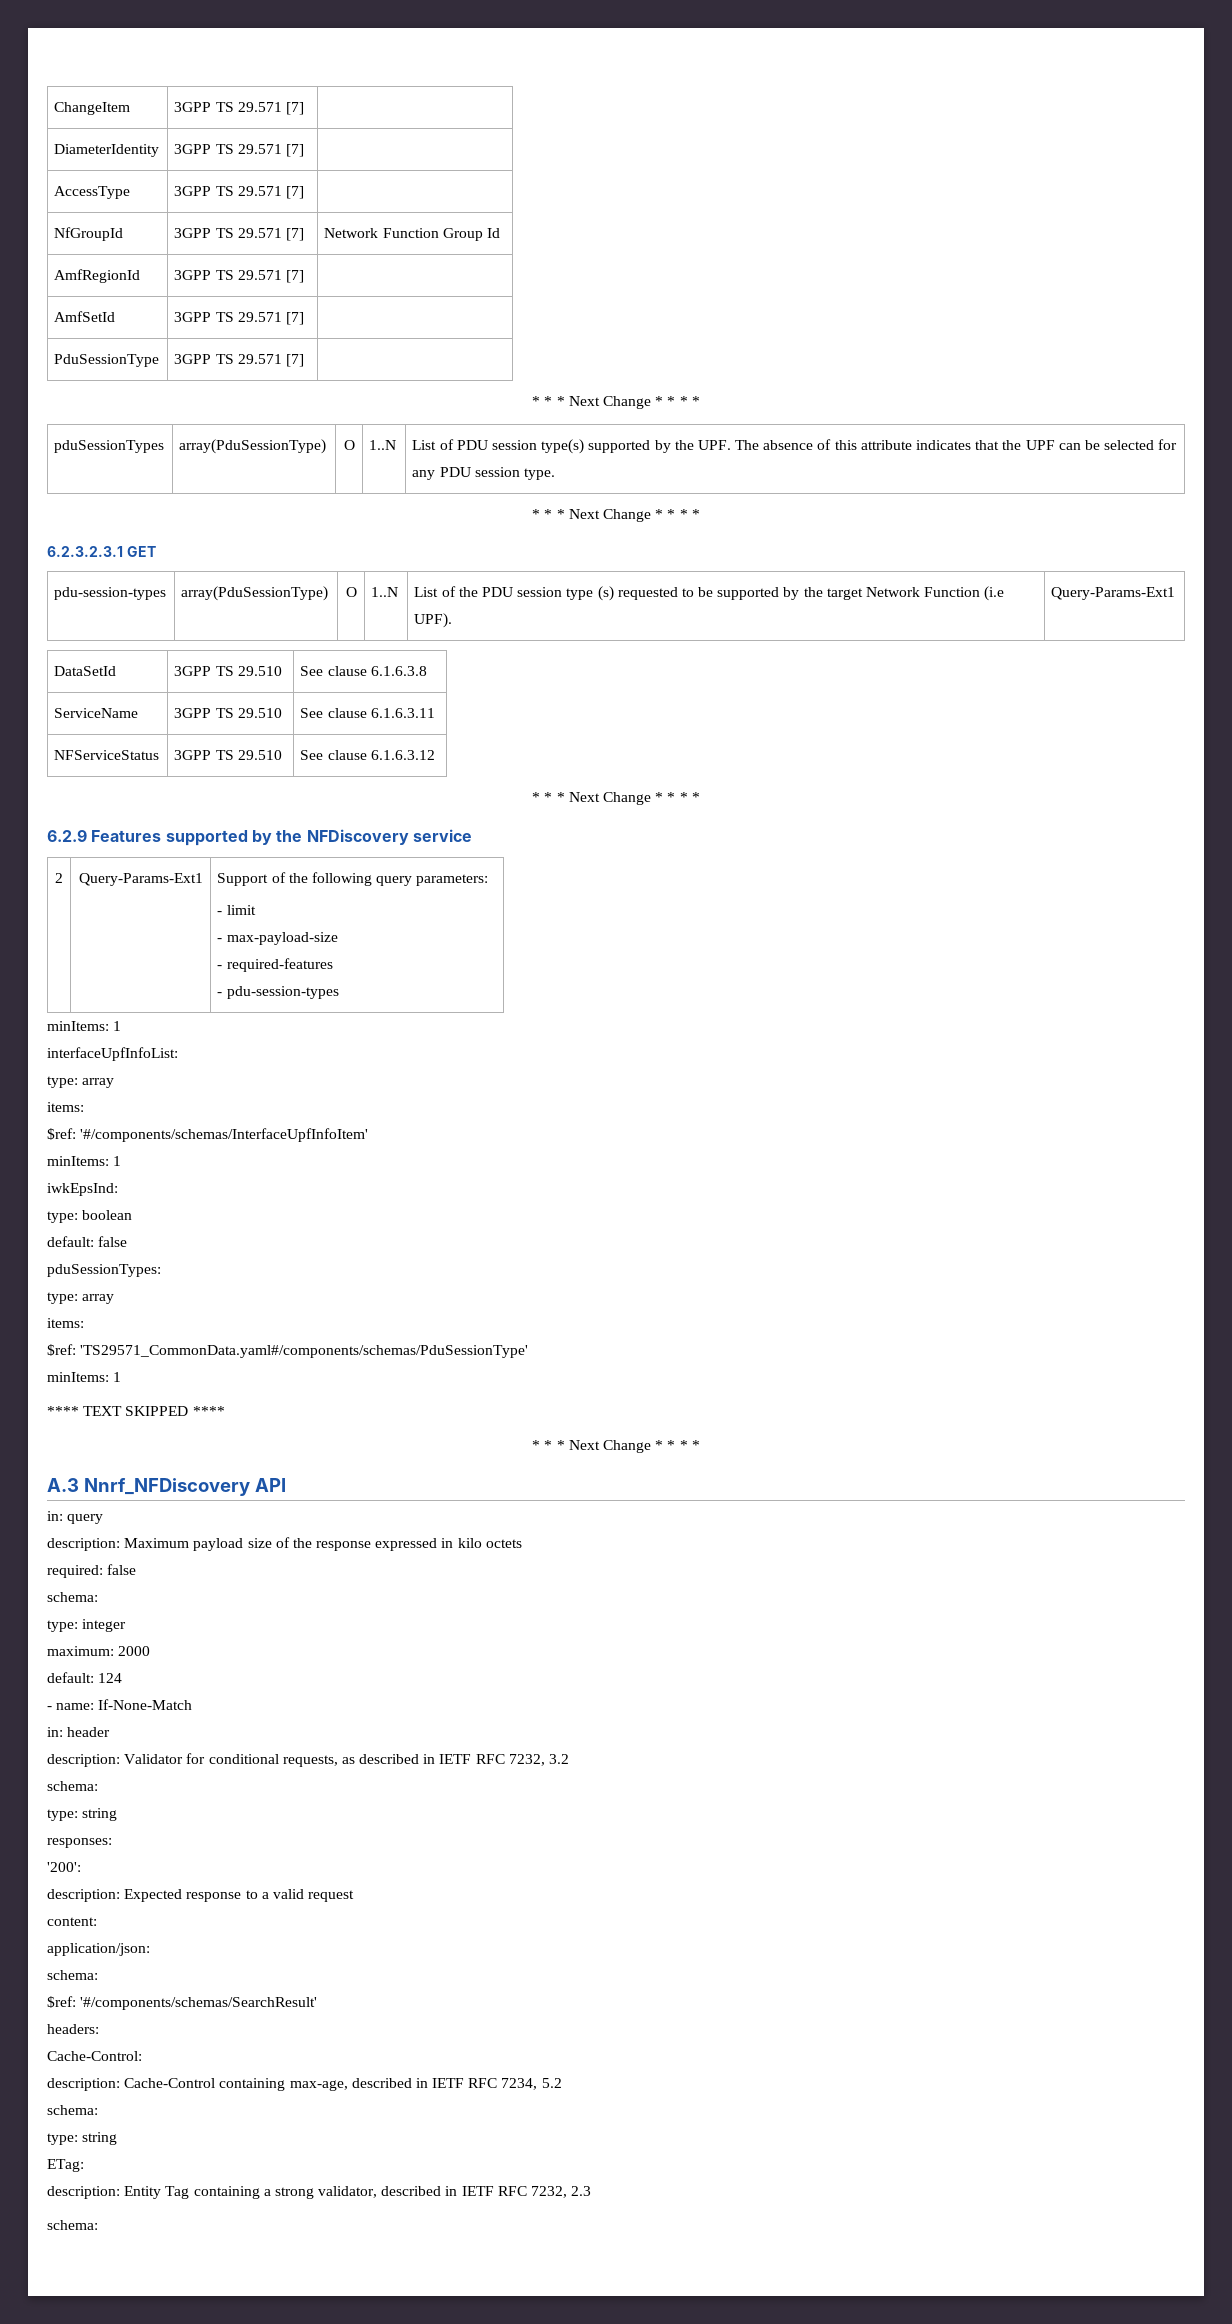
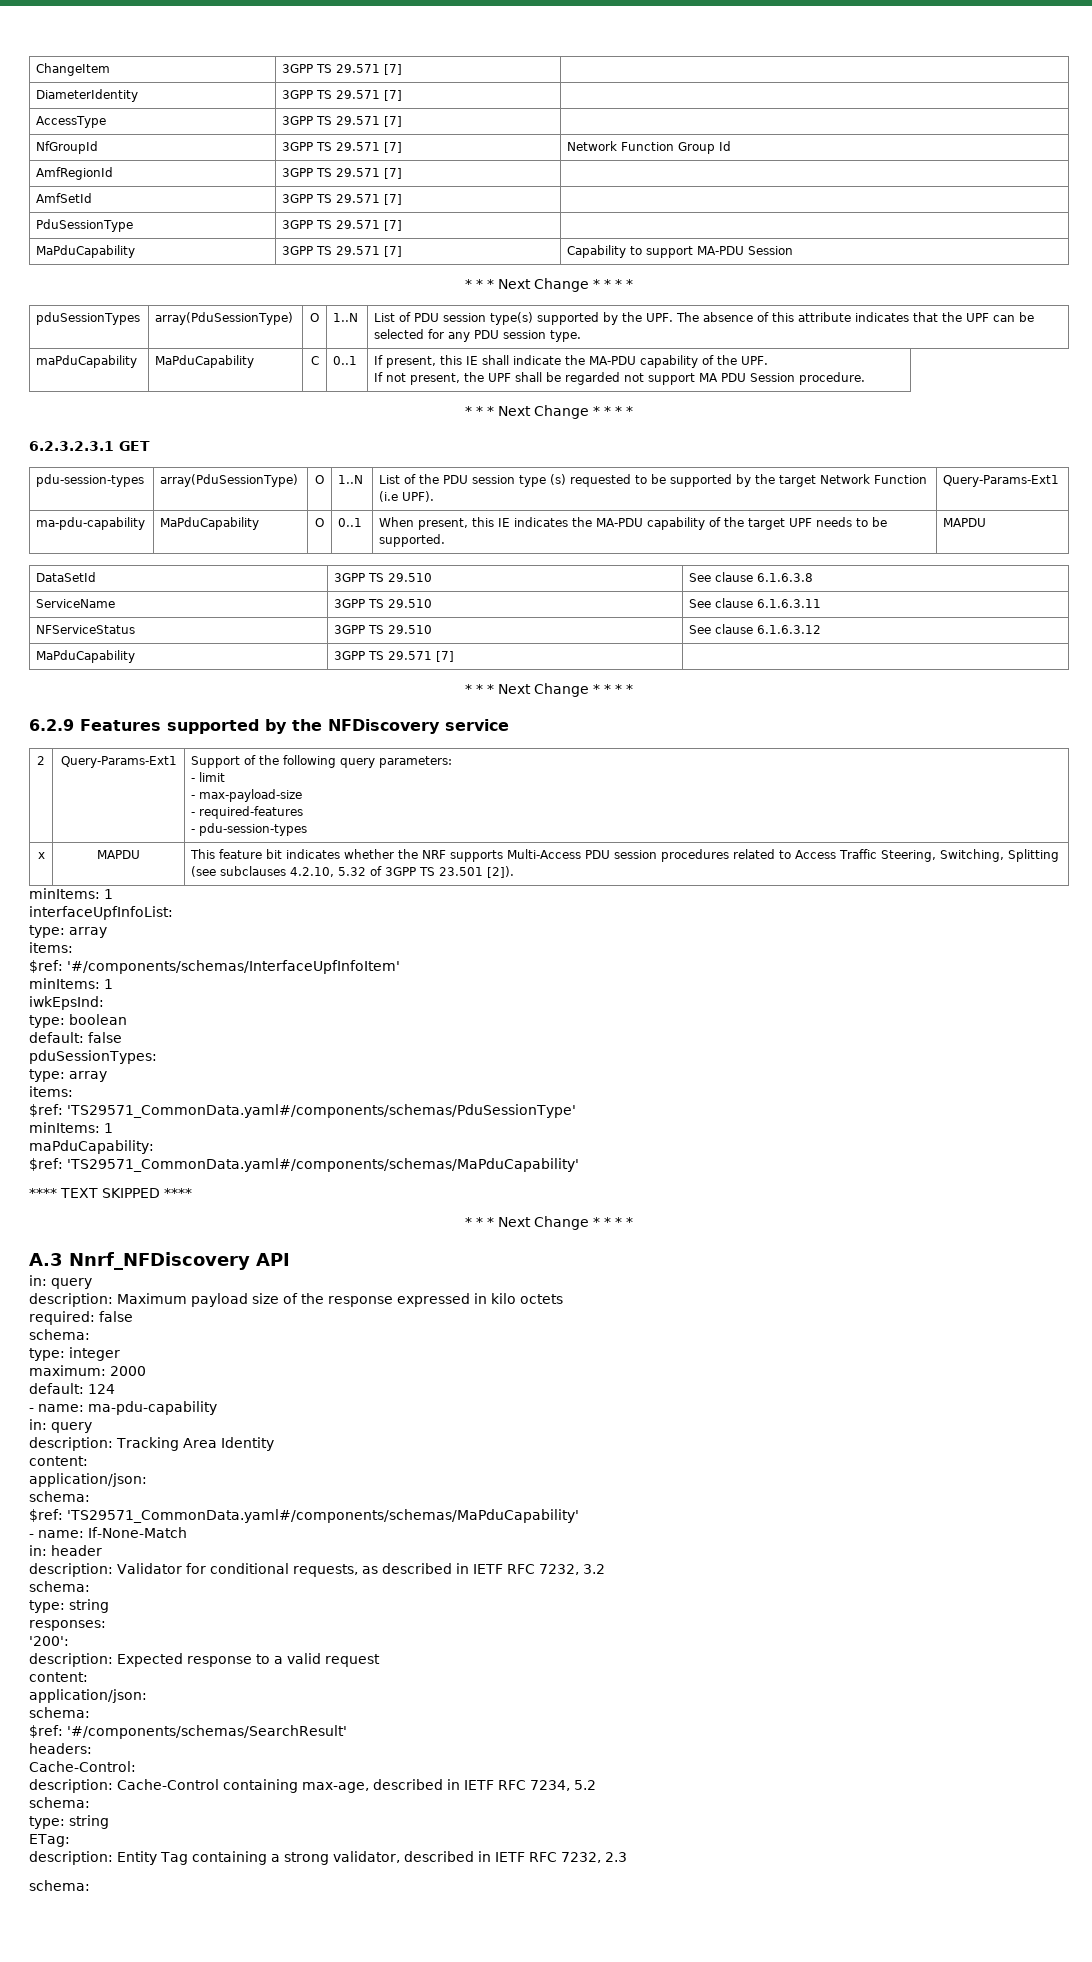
+ MaPduCapability | 3GPP TS 29.571 [7] | Capability to support MA-PDU Session
+ maPduCapability | MaPduCapability | C | 0..1 | If present, this IE shall indicate the MA-PDU capability of the UPF.
+ If not present, the UPF shall be regarded not support MA PDU Session procedure.
+ ma-pdu-capability | MaPduCapability | O | 0..1 | When present, this IE indicates the MA-PDU capability of the target UPF needs to be supported. | MAPDU
  NFServiceStatus | 3GPP TS 29.510 | See clause 6.1.6.3.12
+ MaPduCapability | 3GPP TS 29.571 [7] |
+ x | MAPDU | This feature bit indicates whether the NRF supports Multi-Access PDU session procedures related to Access Traffic Steering, Switching, Splitting (see subclauses 4.2.10, 5.32 of 3GPP TS 23.501 [2]).
+ maPduCapability:
+ $ref: 'TS29571_CommonData.yaml#/components/schemas/MaPduCapability'
+ - name: ma-pdu-capability
+ in: query
+ description: Tracking Area Identity
+ content:
+ application/json:
+ schema:
+ $ref: 'TS29571_CommonData.yaml#/components/schemas/MaPduCapability'

